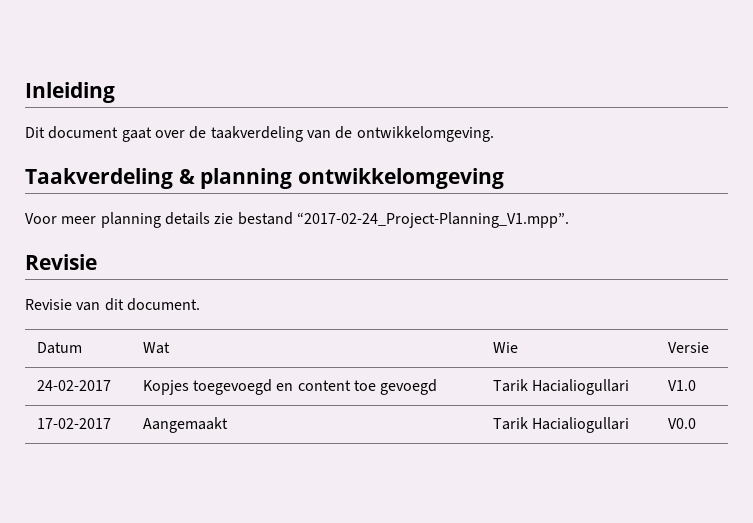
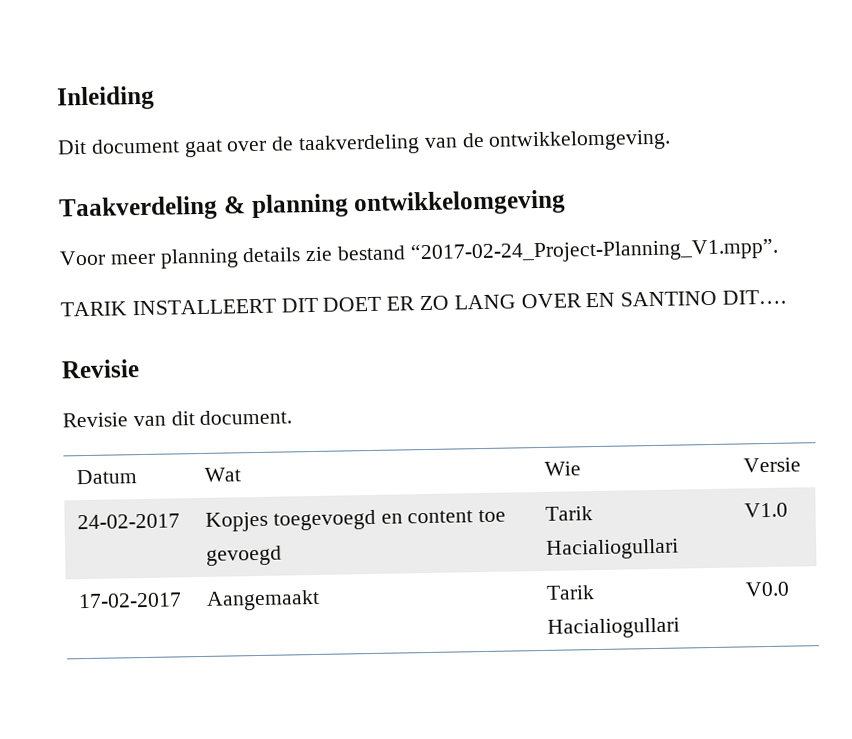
+ TARIK INSTALLEERT DIT DOET ER ZO LANG OVER EN SANTINO DIT….

